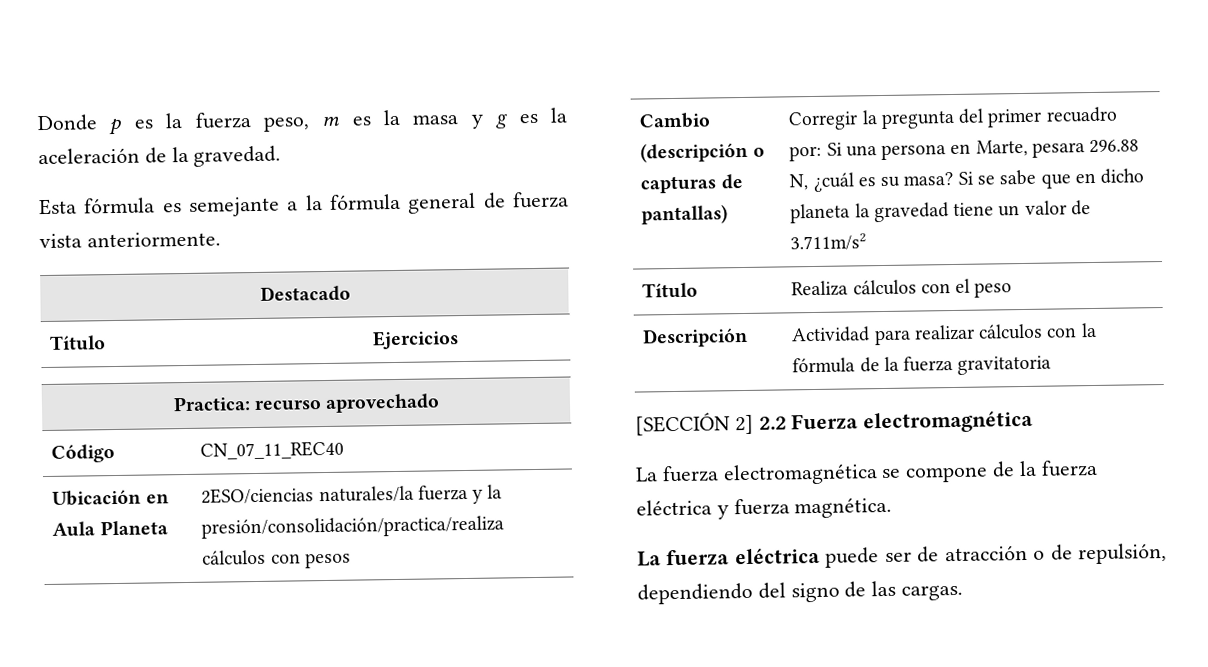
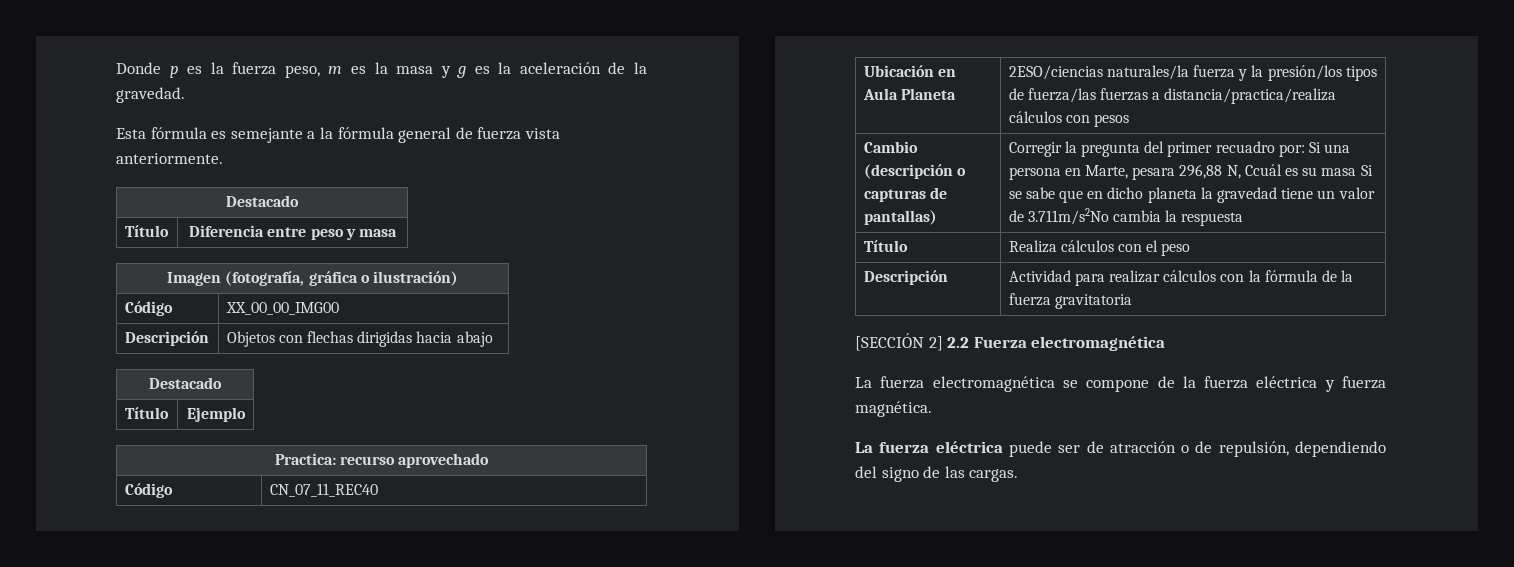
- Título | Ejercicios
+ Título | Diferencia entre peso y masa
+ Imagen (fotografía, gráfica o ilustración)
+ Código | XX_00_00_IMG00
+ Descripción | Objetos con flechas dirigidas hacia abajo
+ Destacado
+ Título | Ejemplo
- Ubicación en Aula Planeta | 2ESO/ciencias naturales/la fuerza y la presión/consolidación/practica/realiza cálculos con pesos
+ Ubicación en Aula Planeta | 2ESO/ciencias naturales/la fuerza y la presión/los tipos de fuerza/las fuerzas a distancia/practica/realiza cálculos con pesos
- Corregir la pregunta del primer recuadro por: Si una persona en Marte, pesara 296.88 N, ¿cuál es su masa? Si se sabe que en dicho planeta la gravedad tiene un valor de 3.711m/s2
+ Corregir la pregunta del primer recuadro por: Si una persona en Marte, pesara 296,88 N, Ccuál es su masa Si se sabe que en dicho planeta la gravedad tiene un valor de 3.711m/s2No cambia la respuesta

